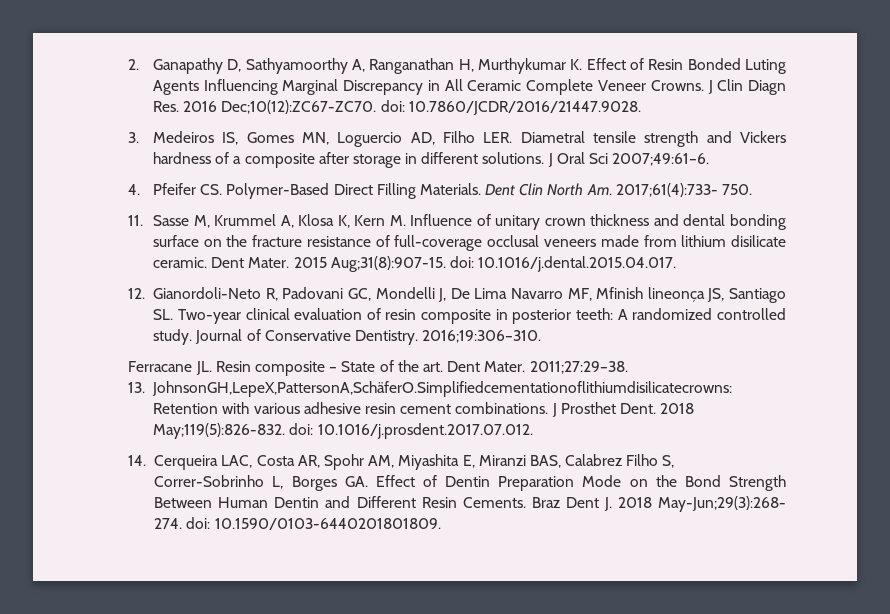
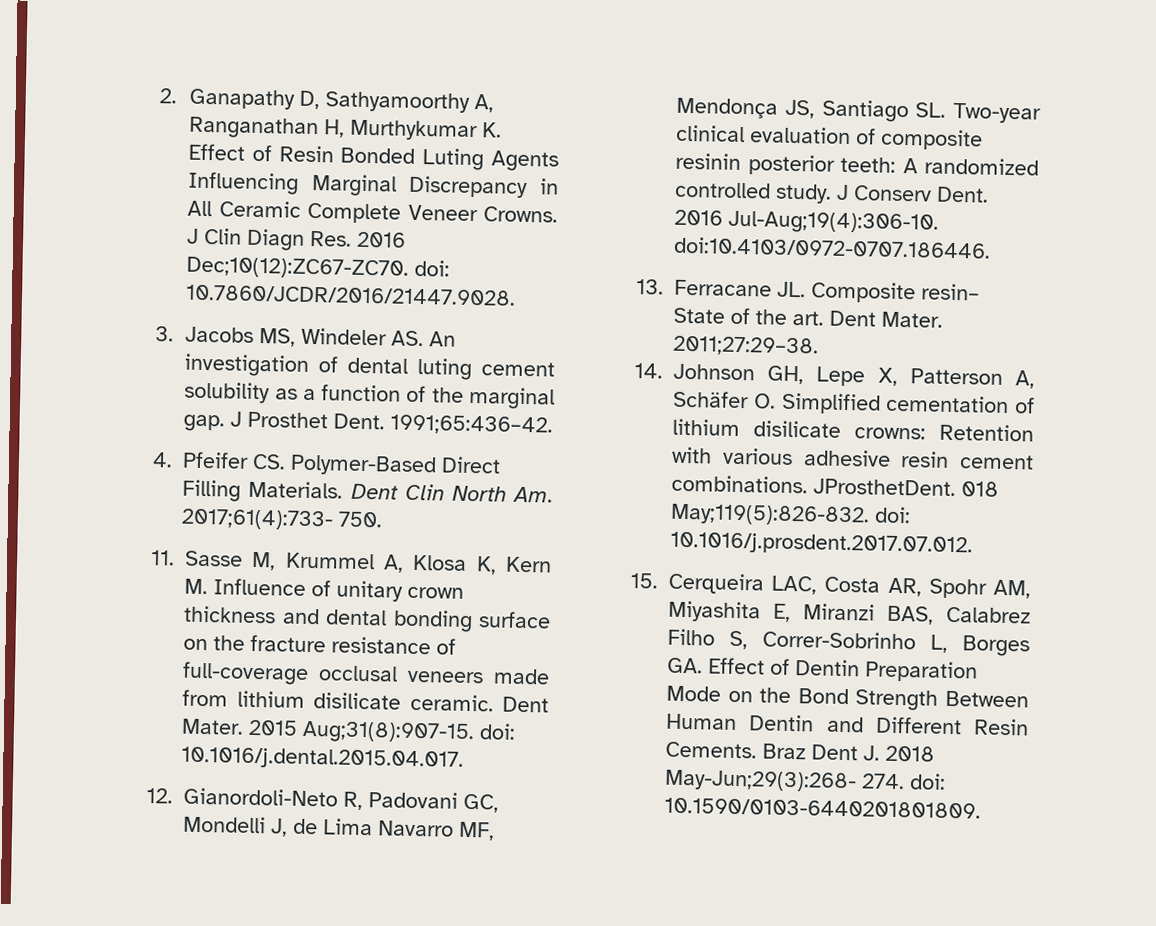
- 3. Medeiros IS, Gomes MN, Loguercio AD, Filho LER. Diametral tensile strength and Vickers hardness of a composite after storage in different solutions. J Oral Sci 2007;49:61–6.
+ 3. Jacobs MS, Windeler AS. An investigation of dental luting cement solubility as a function of the marginal gap. J Prosthet Dent. 1991;65:436–42.
- 12. Gianordoli-Neto R, Padovani GC, Mondelli J, De Lima Navarro MF, Mfinish lineonça JS, Santiago SL. Two-year clinical evaluation of resin composite in posterior teeth: A randomized controlled study.
+ 12. Gianordoli-Neto R, Padovani GC, Mondelli J, de Lima Navarro MF, Mendonça JS, Santiago SL. Two-year clinical evaluation of composite resinin posterior teeth: A randomized controlled study.
- Journal of Conservative Dentistry. 2016;19:306–310.
- Ferracane JL. Resin composite – State of the art. Dent Mater.
+ J Conserv Dent. 2016 Jul-Aug;19(4):306-10. doi:10.4103/0972-0707.186446.
+ 13. Ferracane JL. Composite resin– State of the art. Dent Mater.
- 13. JohnsonGH,LepeX,PattersonA,SchäferO.Simplifiedcementationoflithiumdisilicatecrowns: Retention with various adhesive resin cement combinations.
+ 14. Johnson GH, Lepe X, Patterson A, Schäfer O. Simplified cementation of lithium disilicate crowns: Retention with various adhesive resin cement combinations.
- J Prosthet Dent. 2018 May;119(5):826-832. doi: 10.1016/j.prosdent.2017.07.012.
+ JProsthetDent. 018 May;119(5):826-832. doi: 10.1016/j.prosdent.2017.07.012.
- 14. Cerqueira LAC, Costa AR, Spohr AM, Miyashita E, Miranzi BAS, Calabrez Filho S, Correr-Sobrinho L, Borges GA. Effect of Dentin Preparation Mode on the Bond Strength Between Human Dentin and Different Resin Cements.
+ 15. Cerqueira LAC, Costa AR, Spohr AM, Miyashita E, Miranzi BAS, Calabrez Filho S, Correr-Sobrinho L, Borges GA. Effect of Dentin Preparation Mode on the Bond Strength Between Human Dentin and Different Resin Cements.

